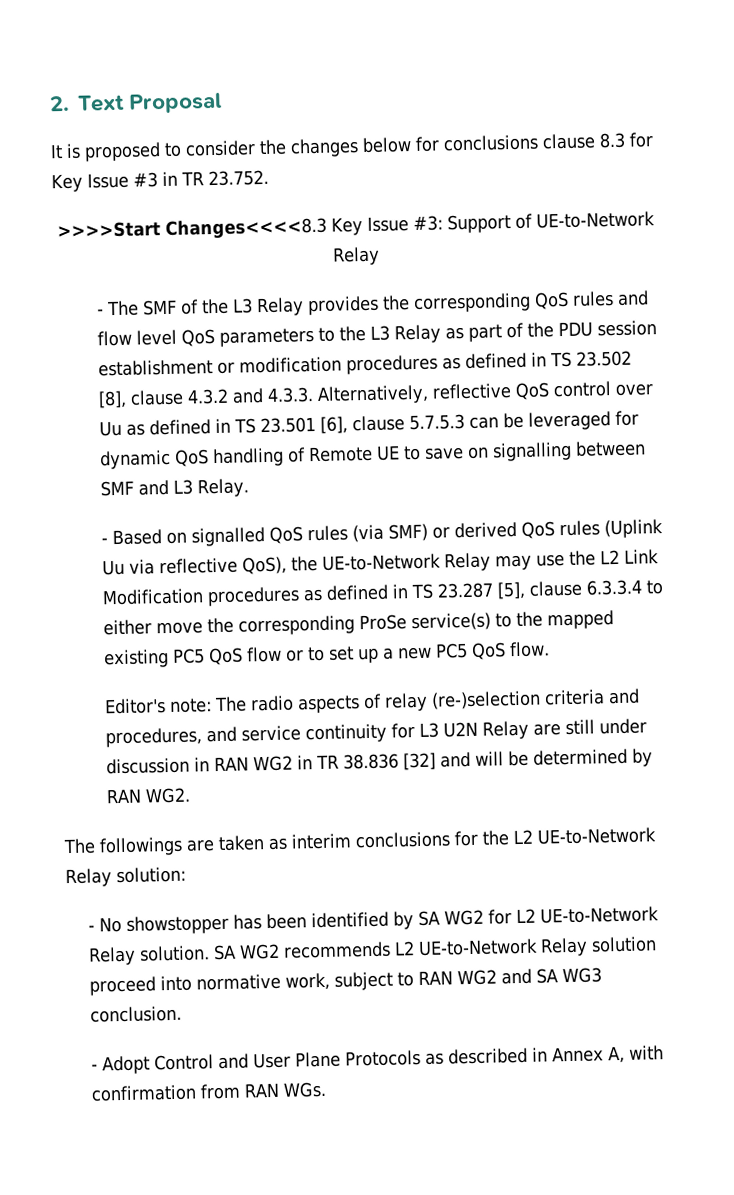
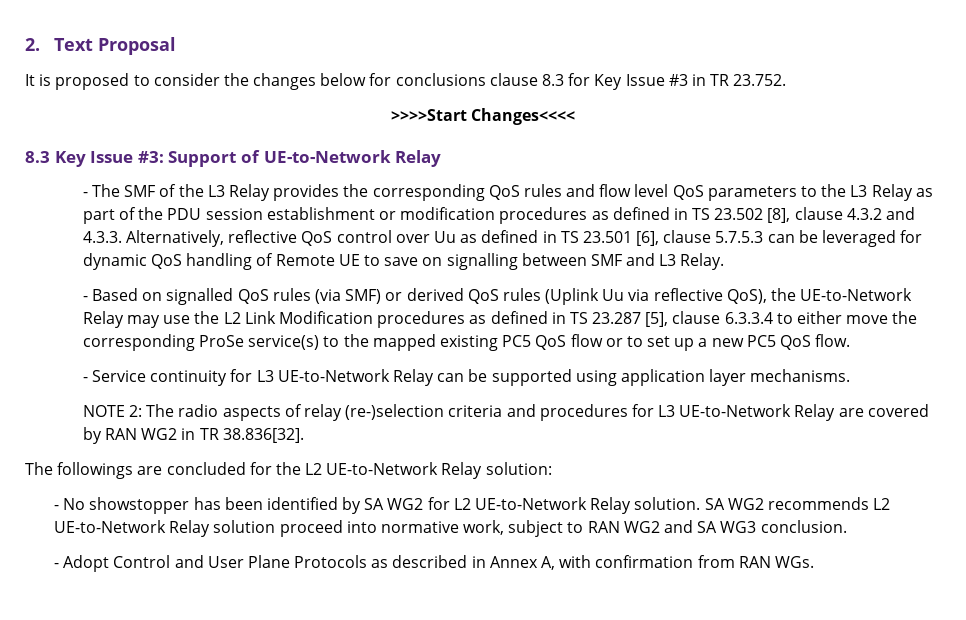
- >>>>Start Changes<<<<8.3 Key Issue #3: Support of UE-to-Network Relay
+ >>>>Start Changes<<<<
+ 8.3 Key Issue #3: Support of UE-to-Network Relay
- Editor's note: The radio aspects of relay (re-)selection criteria and procedures, and service continuity for L3 U2N Relay are still under discussion in RAN WG2 in TR 38.836 [32] and will be determined by RAN WG2.
+ - Service continuity for L3 UE-to-Network Relay can be supported using application layer mechanisms.
+ NOTE 2: The radio aspects of relay (re-)selection criteria and procedures for L3 UE-to-Network Relay are covered by RAN WG2 in TR 38.836[32].
- The followings are taken as interim conclusions for the L2 UE-to-Network Relay solution:
+ The followings are concluded for the L2 UE-to-Network Relay solution:

